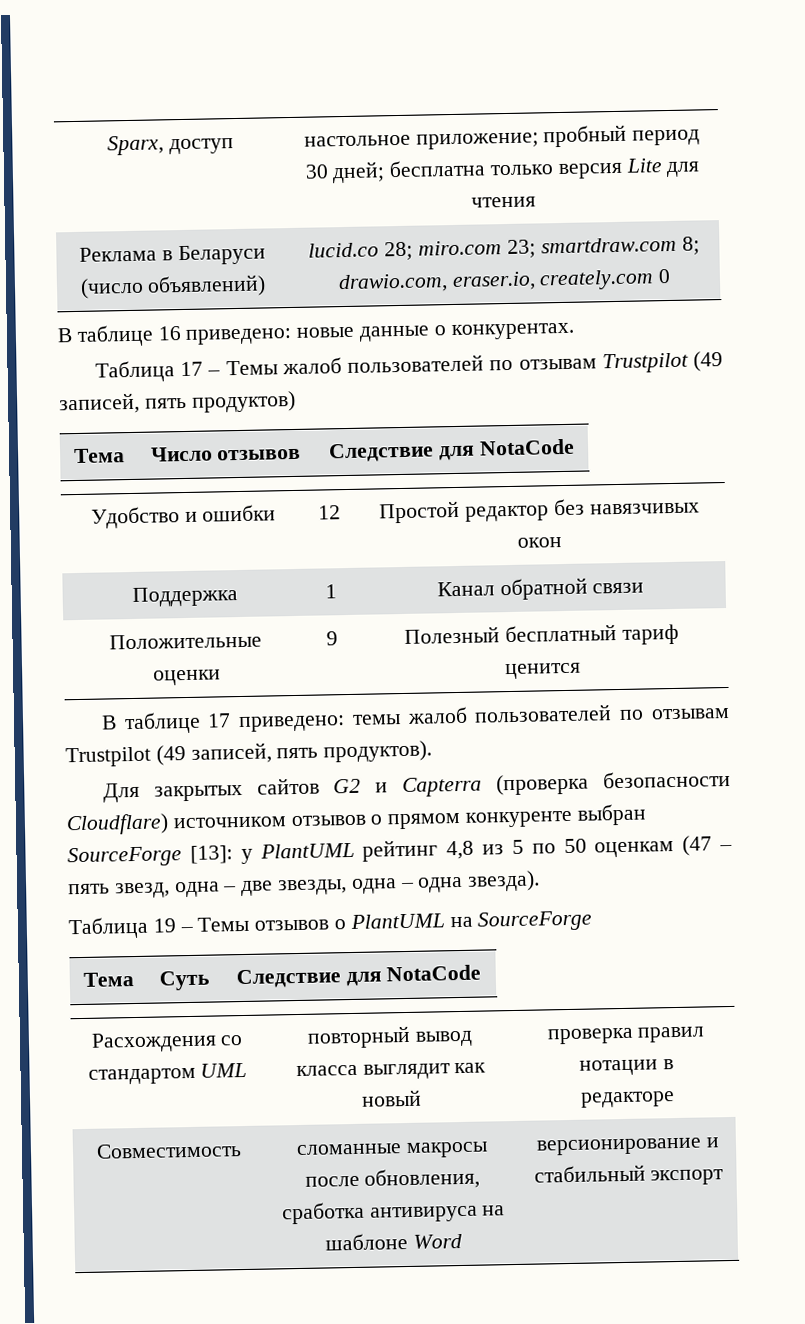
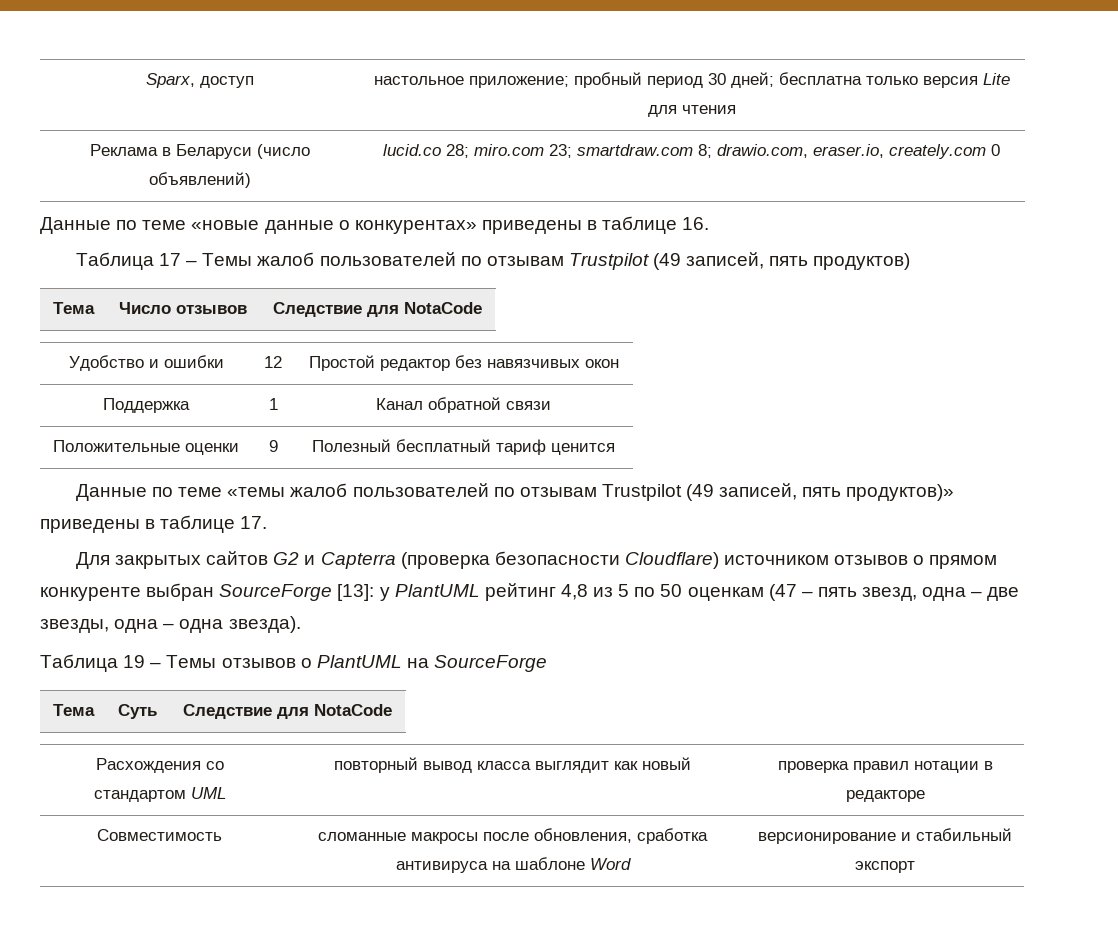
- В таблице 16 приведено: новые данные о конкурентах.
+ Данные по теме «новые данные о конкурентах» приведены в таблице 16.
- В таблице 17 приведено: темы жалоб пользователей по отзывам Trustpilot (49 записей, пять продуктов).
+ Данные по теме «темы жалоб пользователей по отзывам Trustpilot (49 записей, пять продуктов)» приведены в таблице 17.

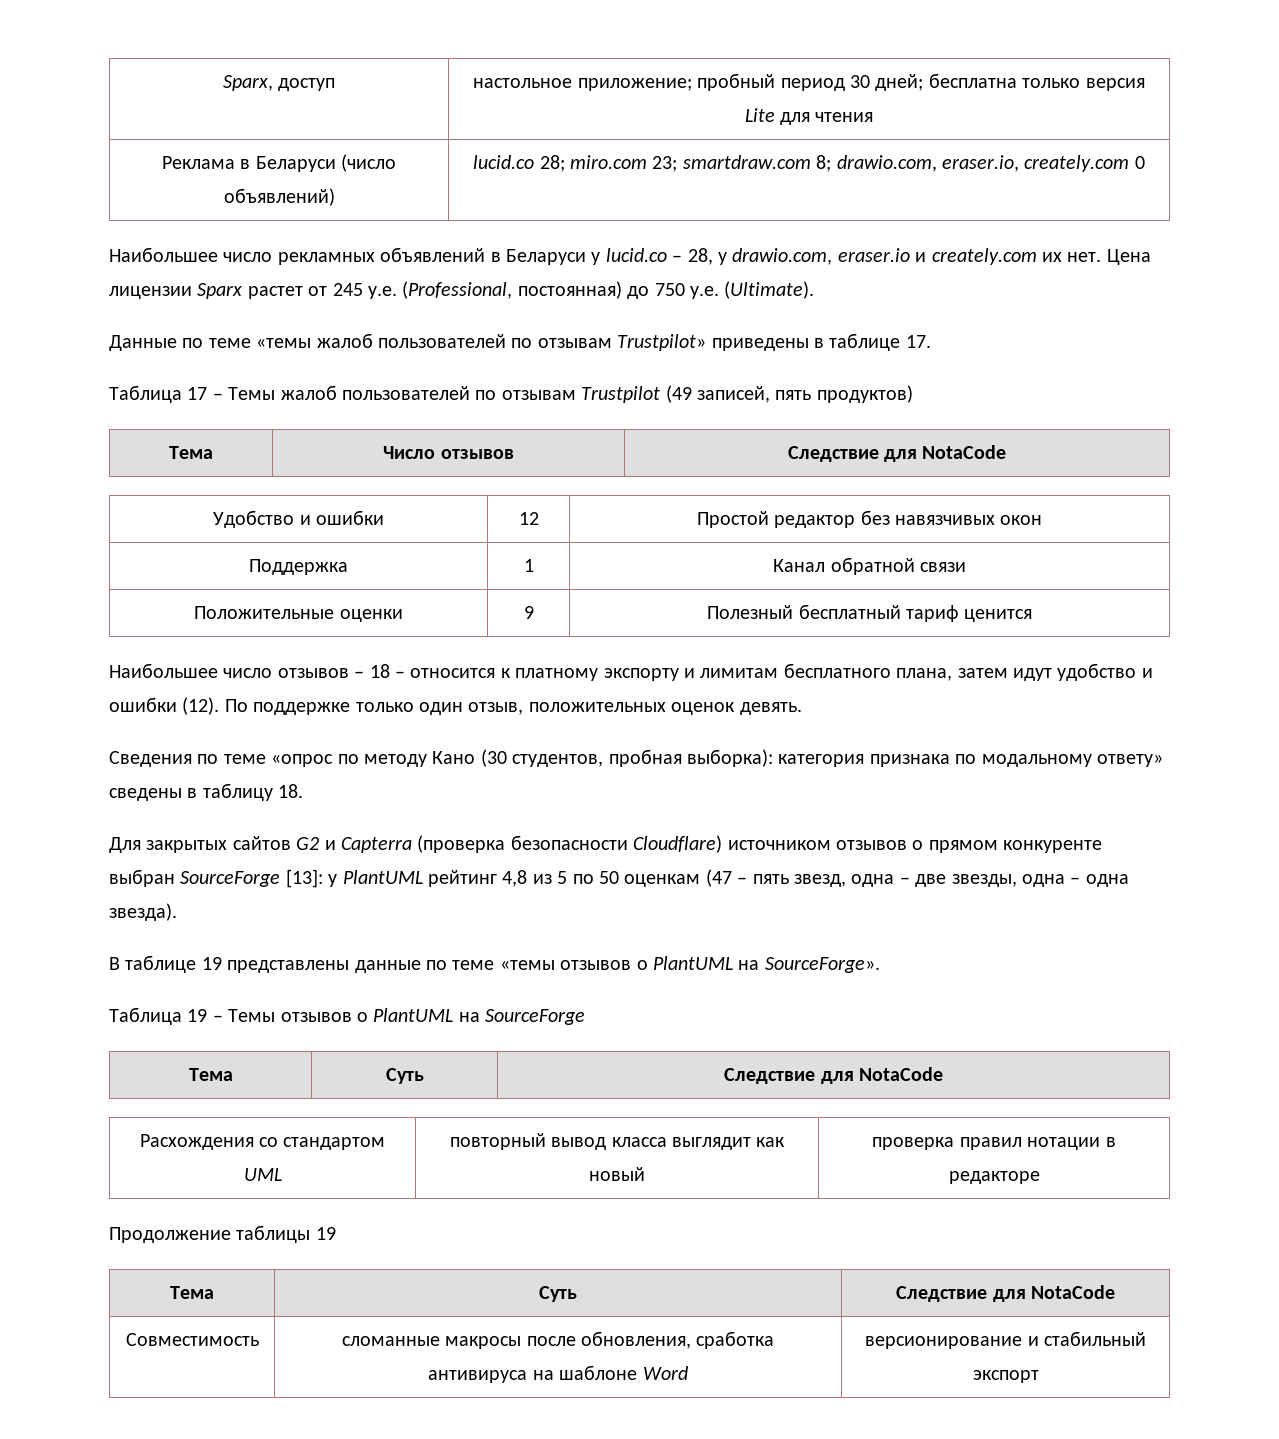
- Данные по теме «новые данные о конкурентах» приведены в таблице 16.
+ Наибольшее число рекламных объявлений в Беларуси у lucid.co – 28, у drawio.com, eraser.io и creately.com их нет. Цена лицензии Sparx растет от 245 у.е. (Professional, постоянная) до 750 у.е. (Ultimate).
+ Данные по теме «темы жалоб пользователей по отзывам Trustpilot» приведены в таблице 17.
- Данные по теме «темы жалоб пользователей по отзывам Trustpilot (49 записей, пять продуктов)» приведены в таблице 17.
+ Наибольшее число отзывов – 18 – относится к платному экспорту и лимитам бесплатного плана, затем идут удобство и ошибки (12). По поддержке только один отзыв, положительных оценок девять.
+ Сведения по теме «опрос по методу Кано (30 студентов, пробная выборка): категория признака по модальному ответу» сведены в таблицу 18.
+ В таблице 19 представлены данные по теме «темы отзывов о PlantUML на SourceForge».
+ Продолжение таблицы 19
+ Тема | Суть | Следствие для NotaCode

